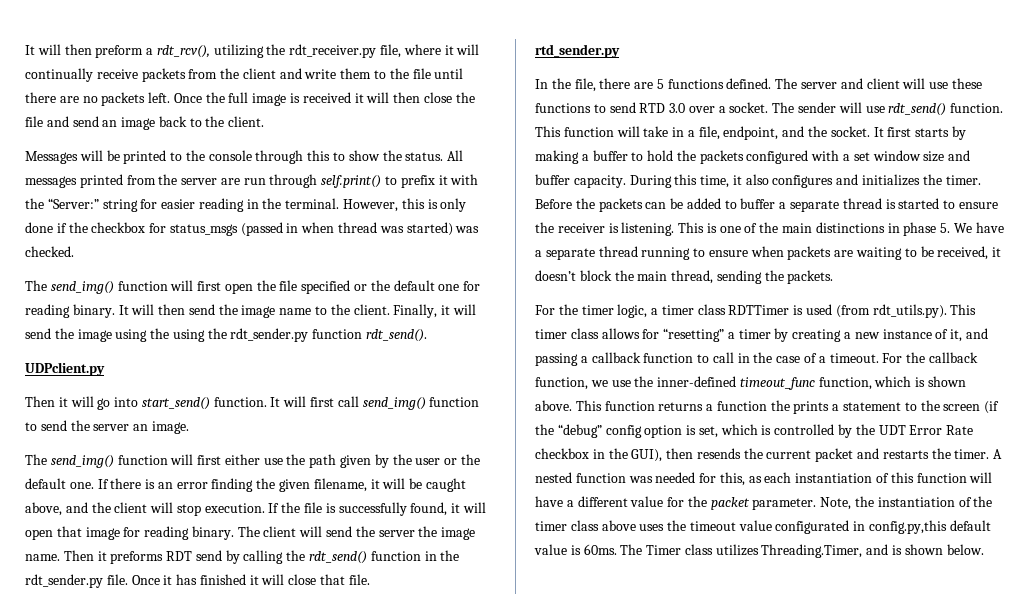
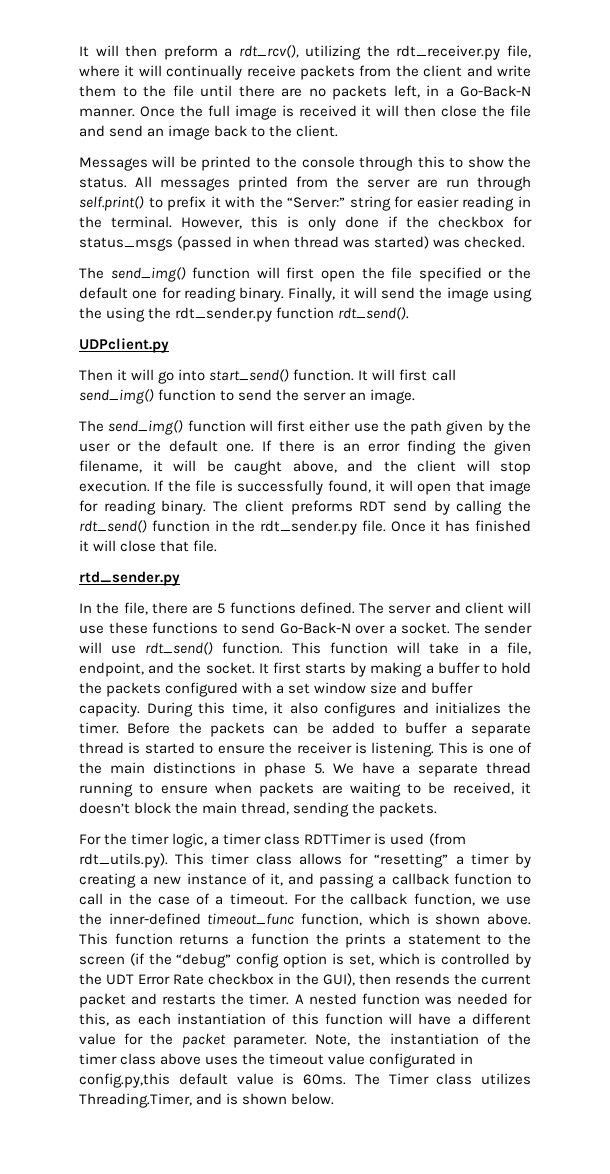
- It will then preform a rdt_rcv(), utilizing the rdt_receiver.py file, where it will continually receive packets from the client and write them to the file until there are no packets left.
+ It will then preform a rdt_rcv(), utilizing the rdt_receiver.py file, where it will continually receive packets from the client and write them to the file until there are no packets left, in a Go-Back-N manner.
- It will then send the image name to the client.
- The client will send the server the image name. Then it preforms RDT send by calling the rdt_send() function in the rdt_sender.py file.
+ The client preforms RDT send by calling the rdt_send() function in the rdt_sender.py file.
- The server and client will use these functions to send RTD 3.0 over a socket.
+ The server and client will use these functions to send Go-Back-N over a socket.

